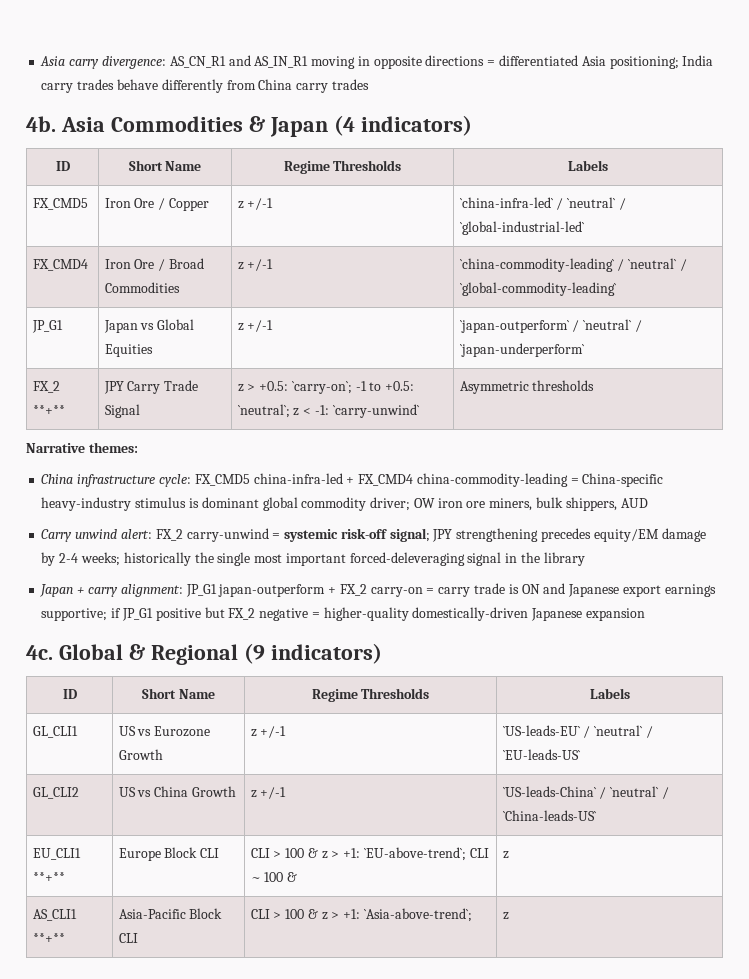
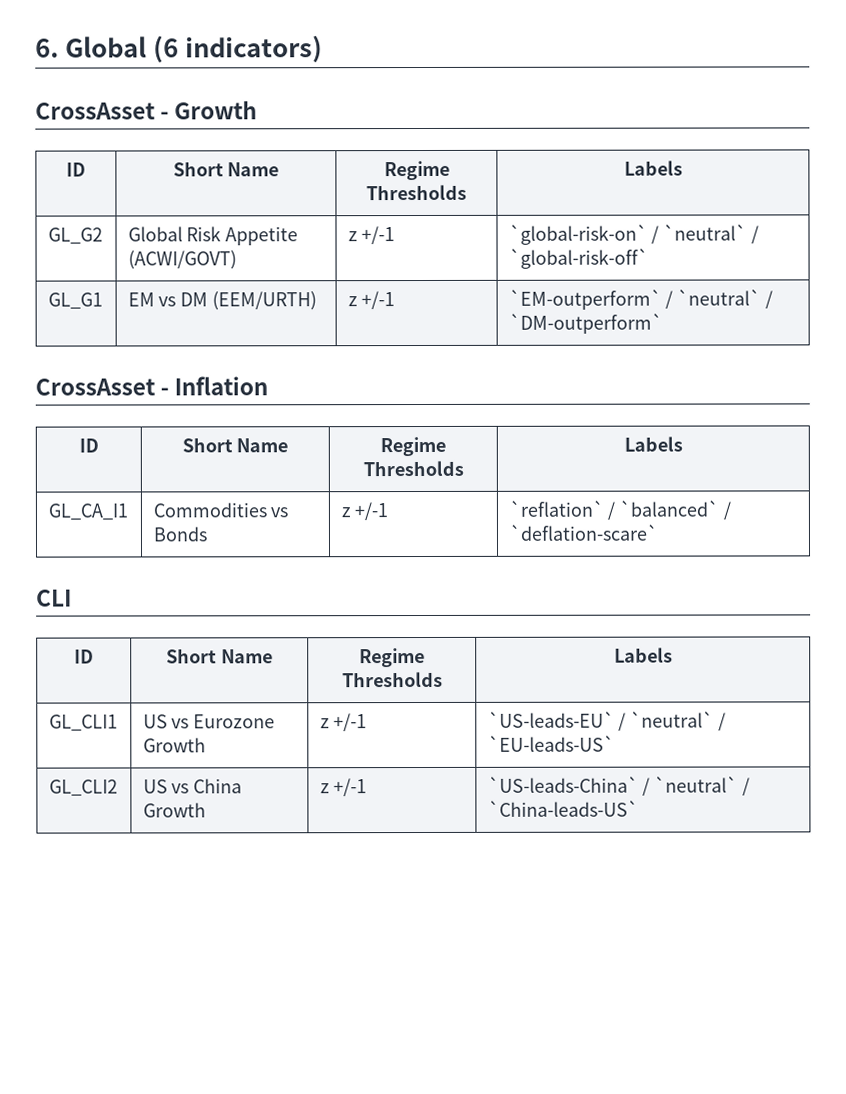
- Asia carry divergence: AS_CN_R1 and AS_IN_R1 moving in opposite directions = differentiated Asia positioning; India carry trades behave differently from China carry trades
- 4b. Asia Commodities & Japan (4 indicators)
+ 6. Global (6 indicators)
+ CrossAsset - Growth
  ID | Short Name | Regime Thresholds | Labels
- FX_CMD5 | Iron Ore / Copper | z +/-1 | `china-infra-led` / `neutral` / `global-industrial-led`
- FX_CMD4 | Iron Ore / Broad Commodities | z +/-1 | `china-commodity-leading` / `neutral` / `global-commodity-leading`
- JP_G1 | Japan vs Global Equities | z +/-1 | `japan-outperform` / `neutral` / `japan-underperform`
- FX_2 **+** | JPY Carry Trade Signal | z > +0.5: `carry-on`; -1 to +0.5: `neutral`; z < -1: `carry-unwind` | Asymmetric thresholds
- Narrative themes:
- China infrastructure cycle: FX_CMD5 china-infra-led + FX_CMD4 china-commodity-leading = China-specific heavy-industry stimulus is dominant global commodity driver; OW iron ore miners, bulk shippers, AUD
- Carry unwind alert: FX_2 carry-unwind = systemic risk-off signal; JPY strengthening precedes equity/EM damage by 2-4 weeks; historically the single most important forced-deleveraging signal in the library
- Japan + carry alignment: JP_G1 japan-outperform + FX_2 carry-on = carry trade is ON and Japanese export earnings supportive; if JP_G1 positive but FX_2 negative = higher-quality domestically-driven Japanese expansion
- 4c. Global & Regional (9 indicators)
+ GL_G2 | Global Risk Appetite (ACWI/GOVT) | z +/-1 | `global-risk-on` / `neutral` / `global-risk-off`
+ GL_G1 | EM vs DM (EEM/URTH) | z +/-1 | `EM-outperform` / `neutral` / `DM-outperform`
+ CrossAsset - Inflation
+ ID | Short Name | Regime Thresholds | Labels
+ GL_CA_I1 | Commodities vs Bonds | z +/-1 | `reflation` / `balanced` / `deflation-scare`
+ CLI
- EU_CLI1 **+** | Europe Block CLI | CLI > 100 & z > +1: `EU-above-trend`; CLI ~ 100 & | z
- AS_CLI1 **+** | Asia-Pacific Block CLI | CLI > 100 & z > +1: `Asia-above-trend`; | z

